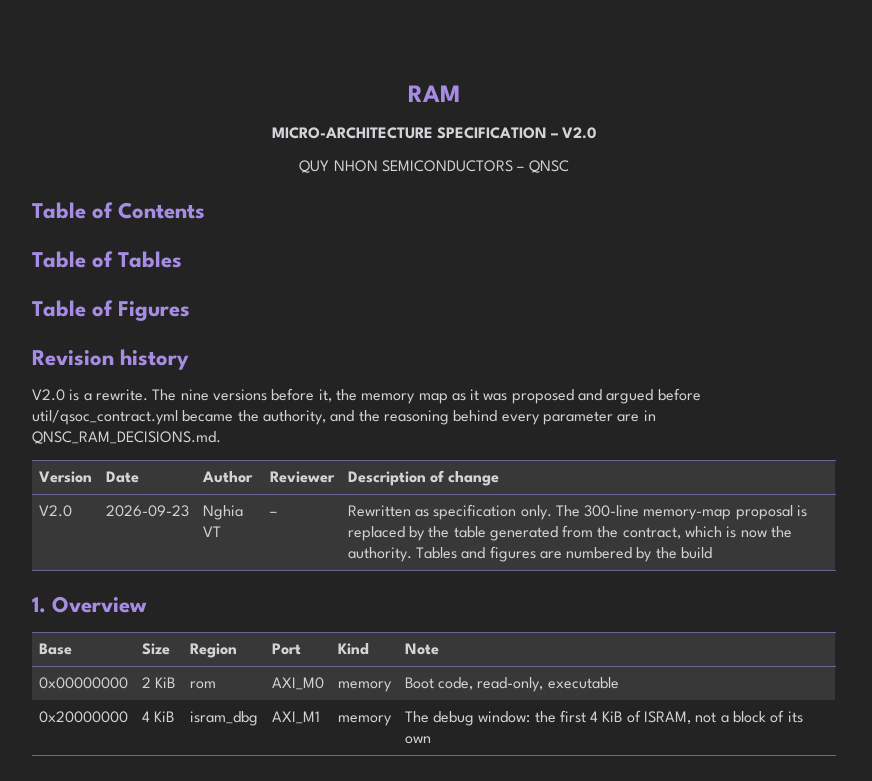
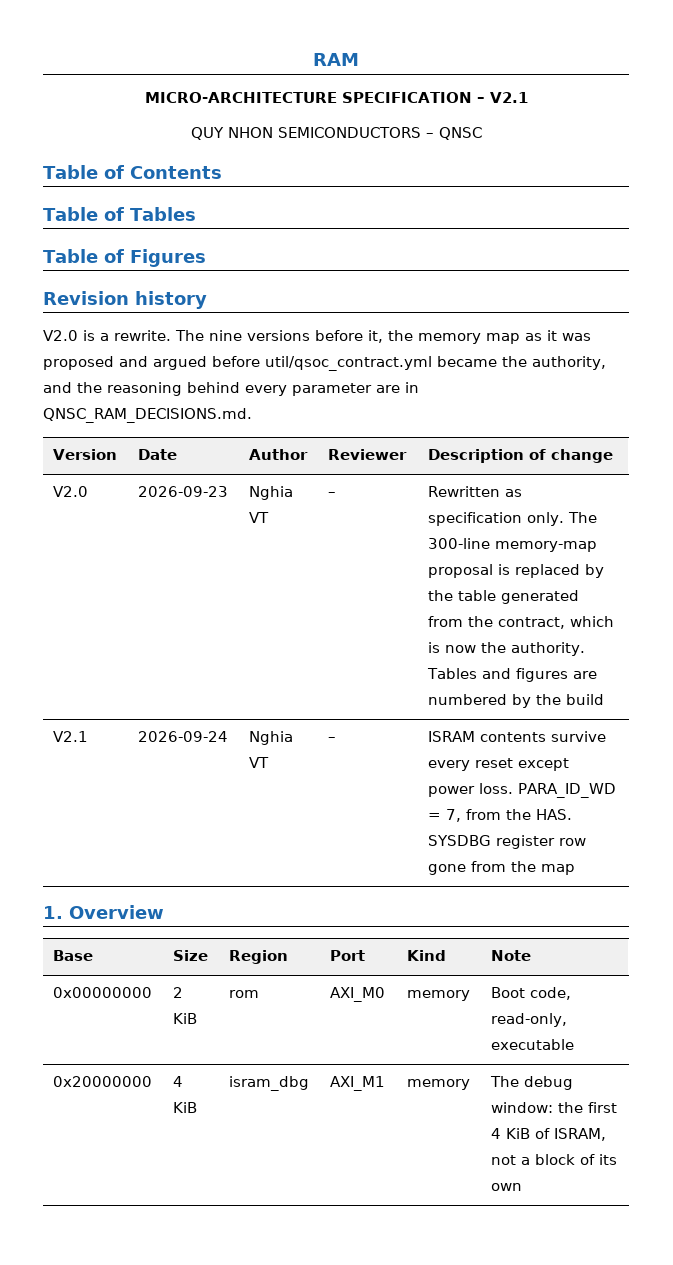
- MICRO-ARCHITECTURE SPECIFICATION – V2.0
+ MICRO-ARCHITECTURE SPECIFICATION – V2.1
+ V2.1 | 2026-09-24 | Nghia VT | – | ISRAM contents survive every reset except power loss. PARA_ID_WD = 7, from the HAS. SYSDBG register row gone from the map

